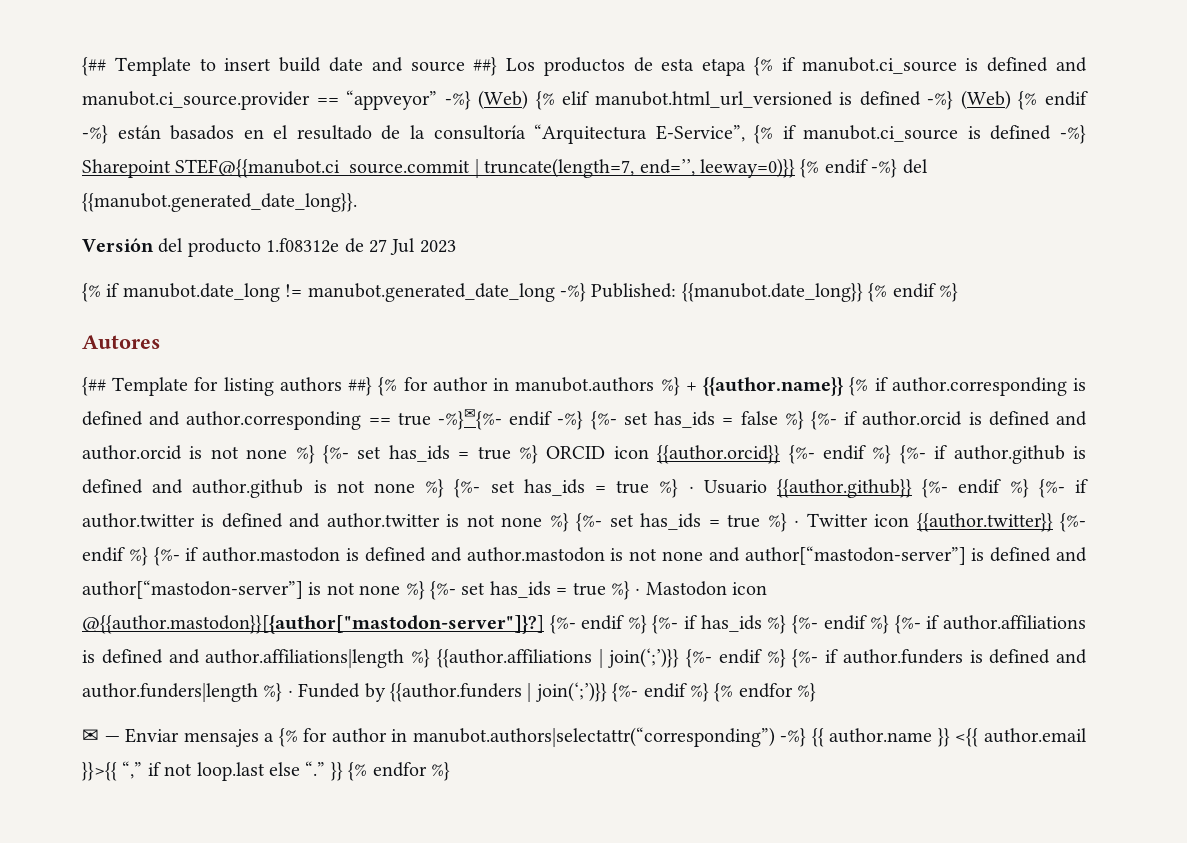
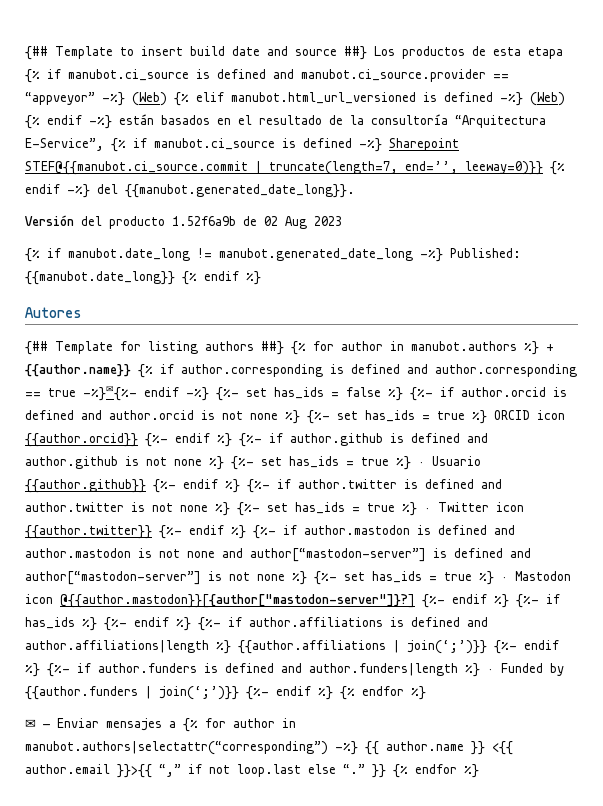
- Versión del producto 1.f08312e de 27 Jul 2023
+ Versión del producto 1.52f6a9b de 02 Aug 2023

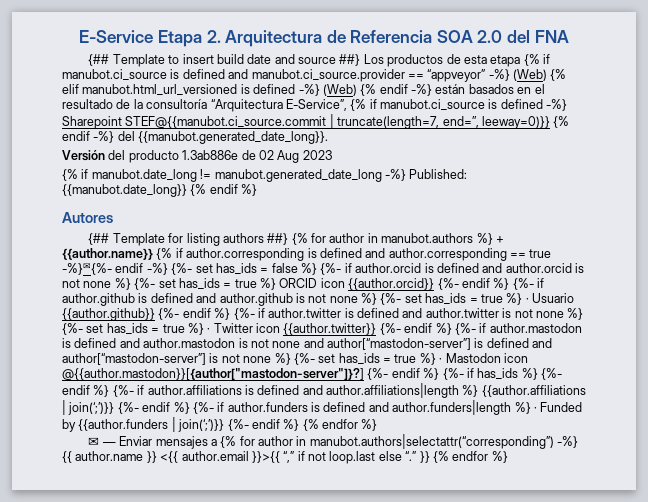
+ E-Service Etapa 2. Arquitectura de Referencia SOA 2.0 del FNA
- Versión del producto 1.52f6a9b de 02 Aug 2023
+ Versión del producto 1.3ab886e de 02 Aug 2023

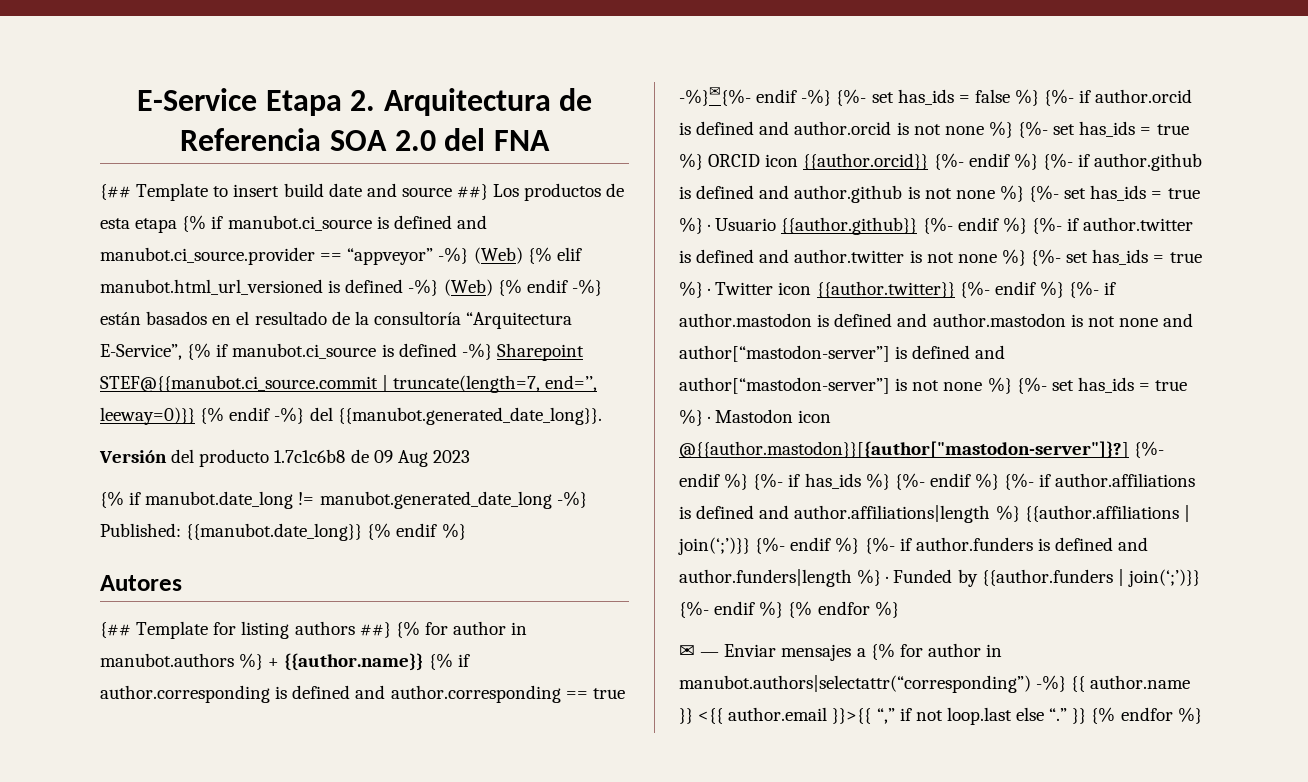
- Versión del producto 1.3ab886e de 02 Aug 2023
+ Versión del producto 1.7c1c6b8 de 09 Aug 2023

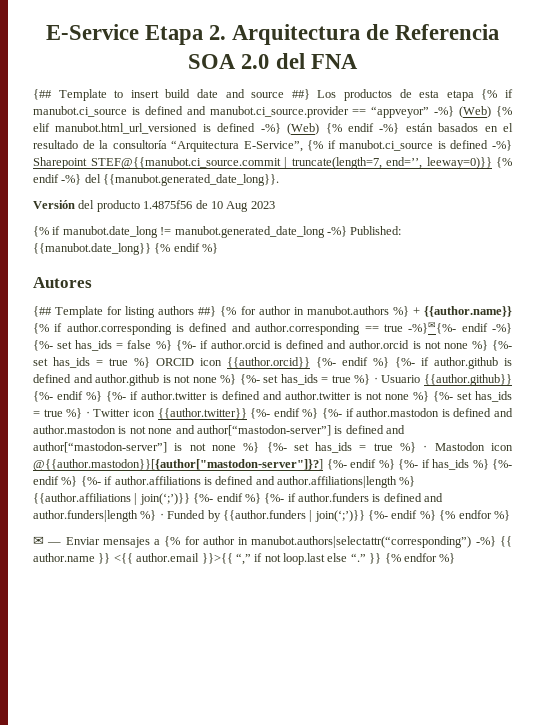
- Versión del producto 1.7c1c6b8 de 09 Aug 2023
+ Versión del producto 1.4875f56 de 10 Aug 2023

